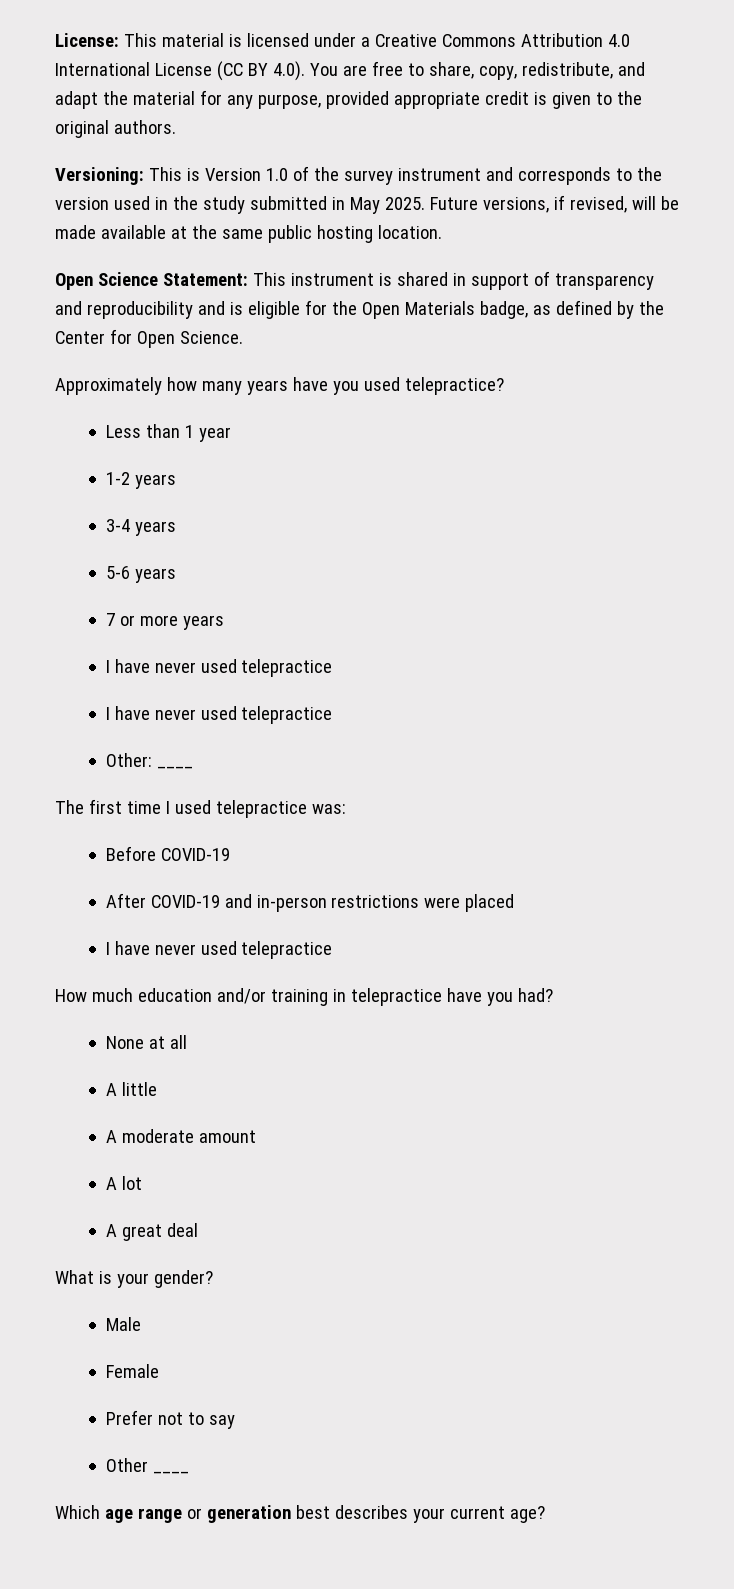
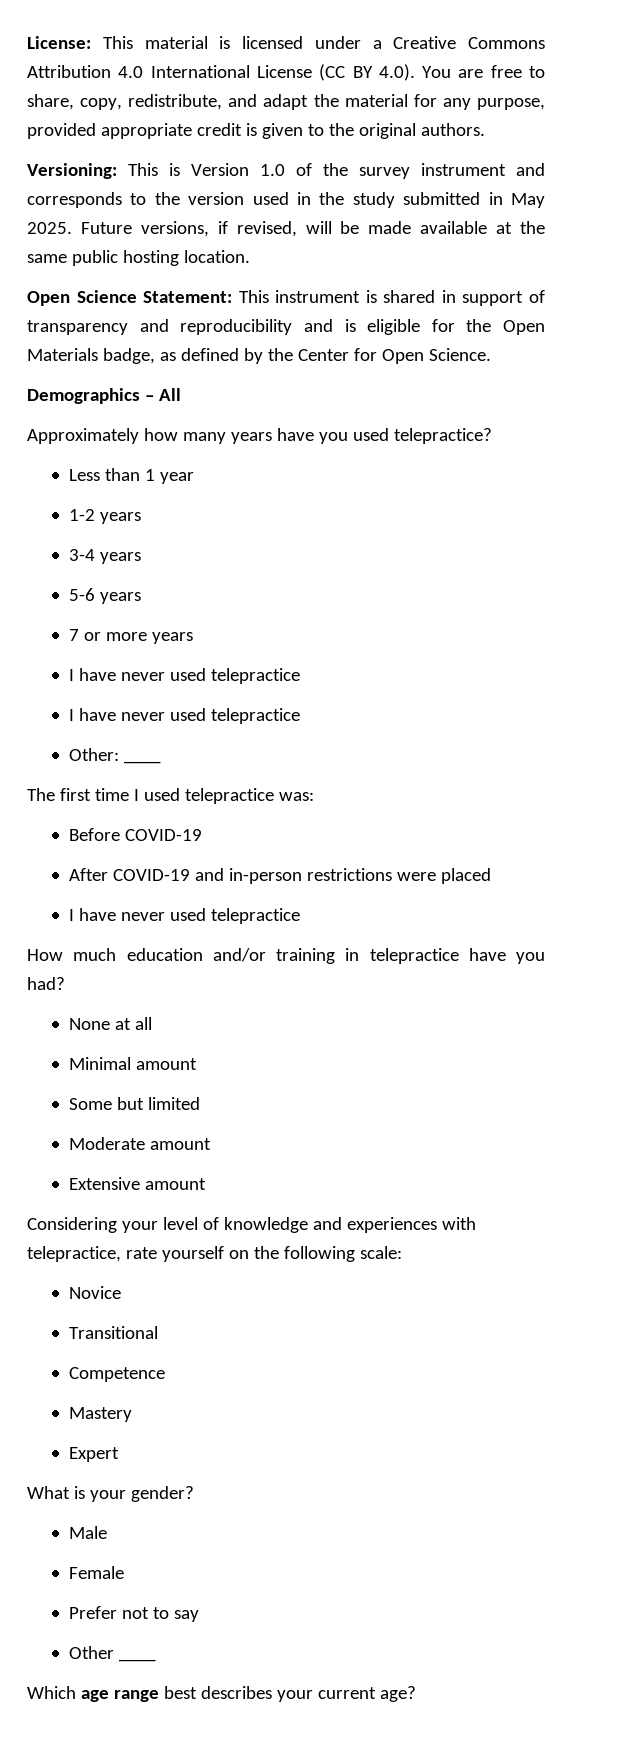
+ Demographics – All
- A little
- A moderate amount
- A lot
- A great deal
+ Minimal amount
+ Some but limited
+ Moderate amount
+ Extensive amount
+ Considering your level of knowledge and experiences with telepractice, rate yourself on the following scale:
+ Novice
+ Transitional
+ Competence
+ Mastery
+ Expert
- Which age range or generation best describes your current age?
+ Which age range best describes your current age?

